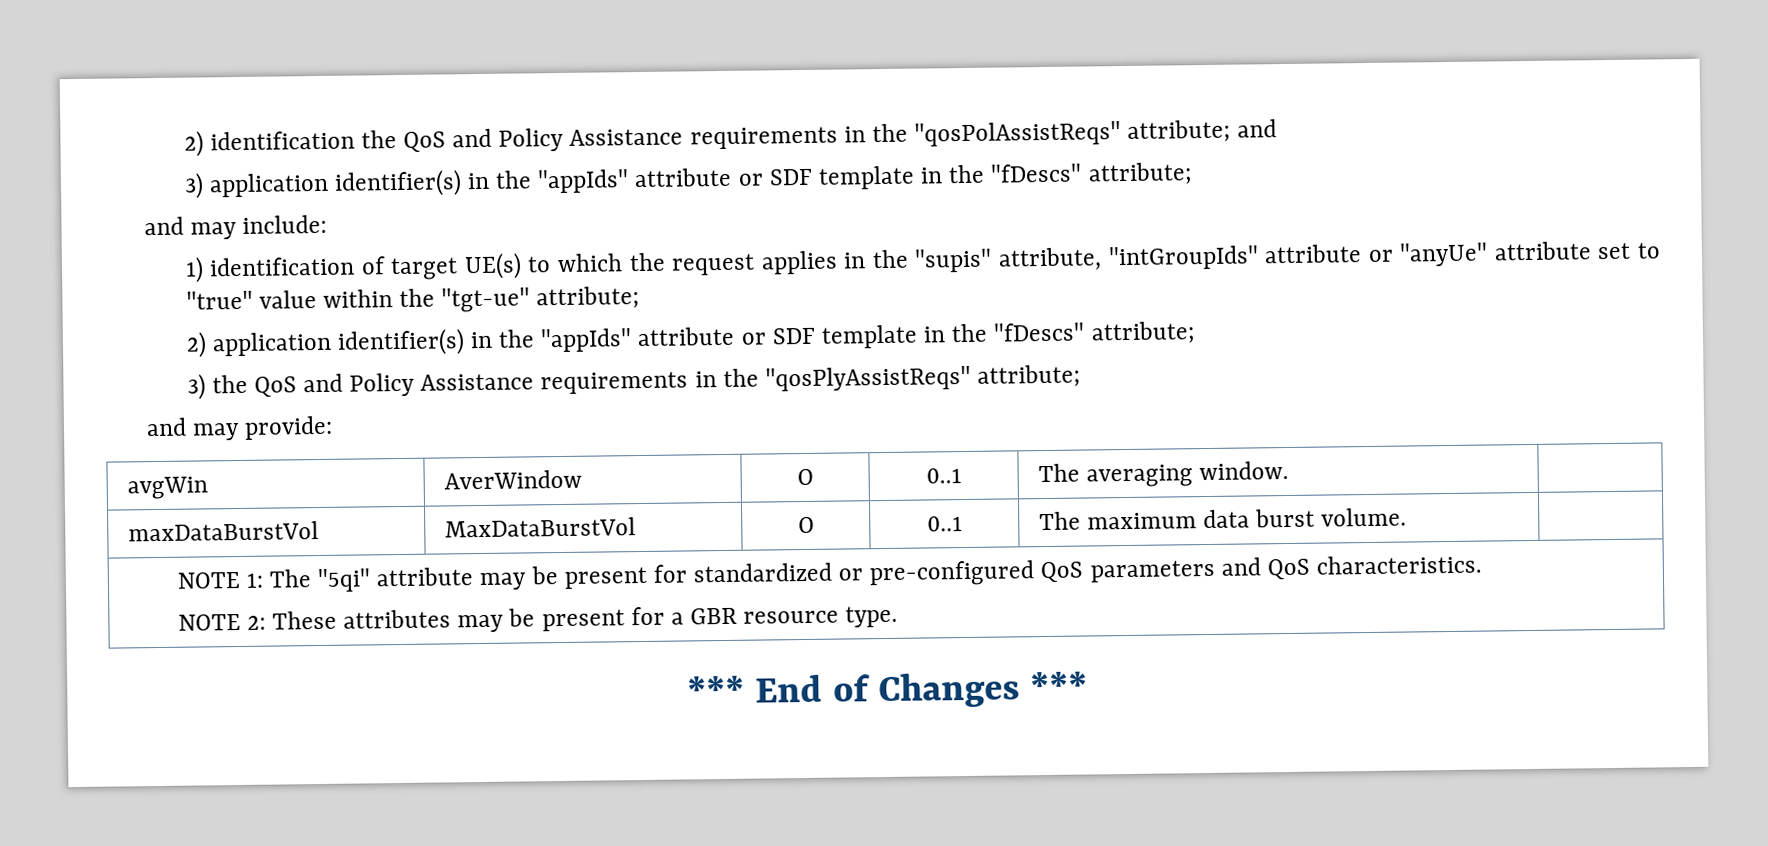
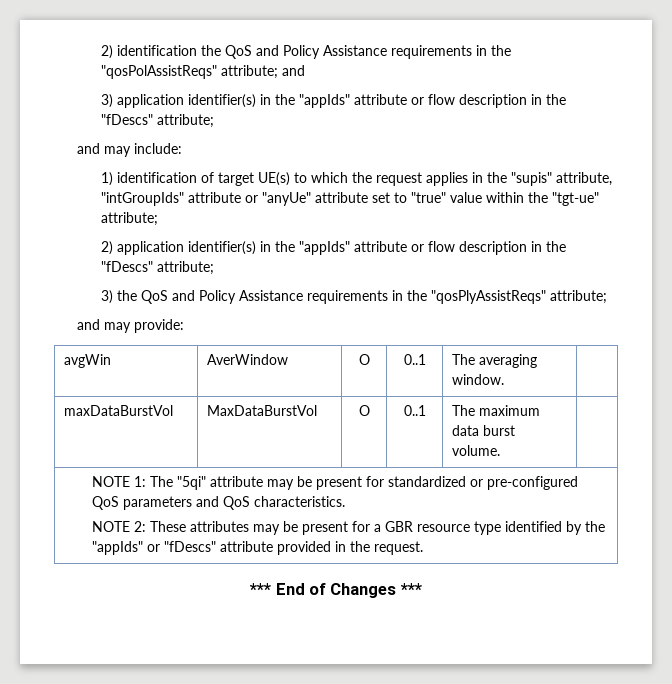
- 3) application identifier(s) in the "appIds" attribute or SDF template in the "fDescs" attribute;
+ 3) application identifier(s) in the "appIds" attribute or flow description in the "fDescs" attribute;
- 2) application identifier(s) in the "appIds" attribute or SDF template in the "fDescs" attribute;
+ 2) application identifier(s) in the "appIds" attribute or flow description in the "fDescs" attribute;
  NOTE 1: The "5qi" attribute may be present for standardized or pre-configured QoS parameters and QoS characteristics.
- NOTE 2: These attributes may be present for a GBR resource type.
+ NOTE 2: These attributes may be present for a GBR resource type identified by the "appIds" or "fDescs" attribute provided in the request.

